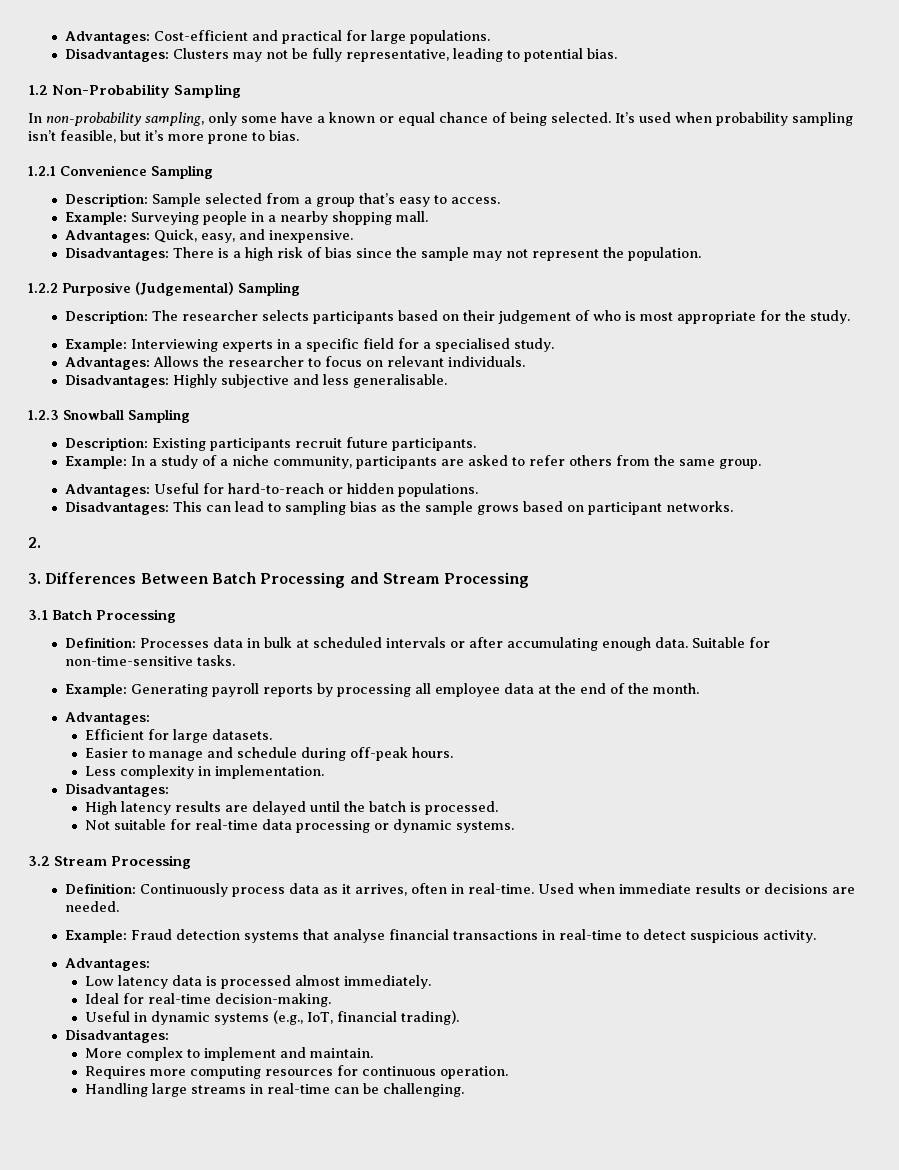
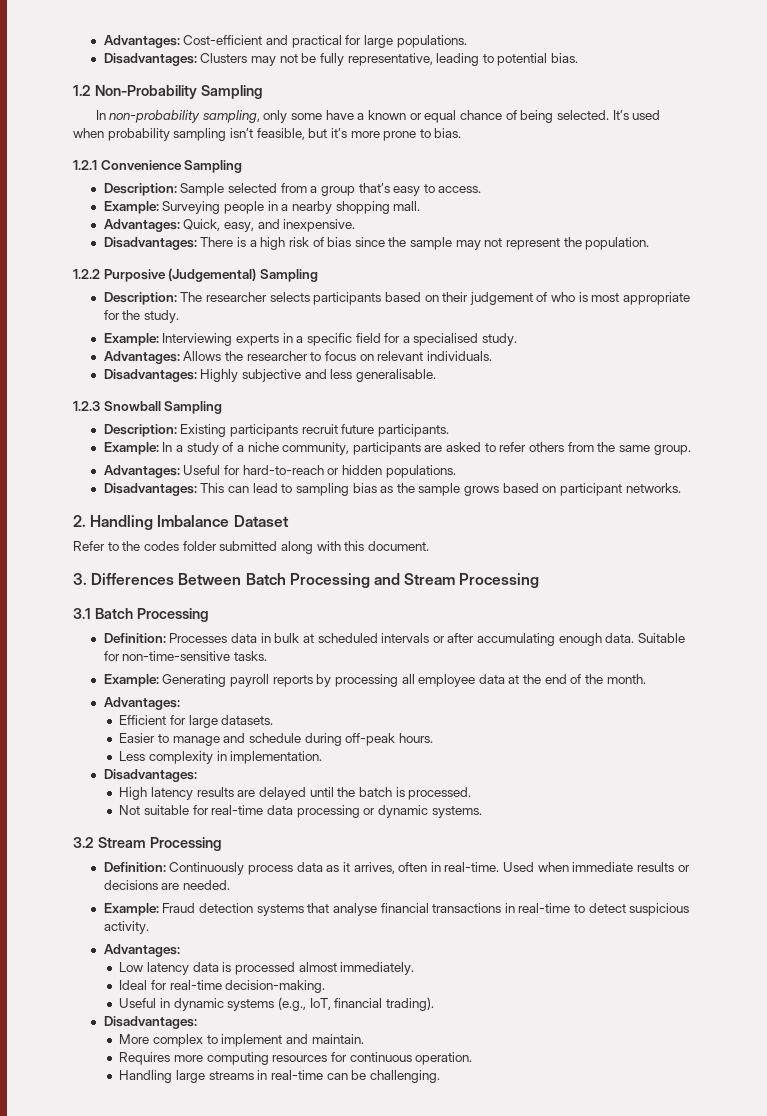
- 2.
+ 2. Handling Imbalance Dataset
+ Refer to the codes folder submitted along with this document.

